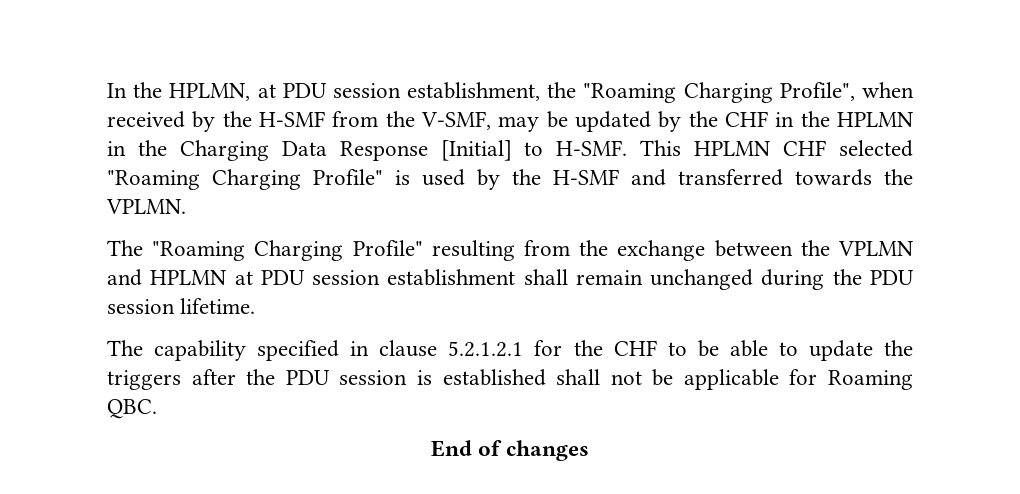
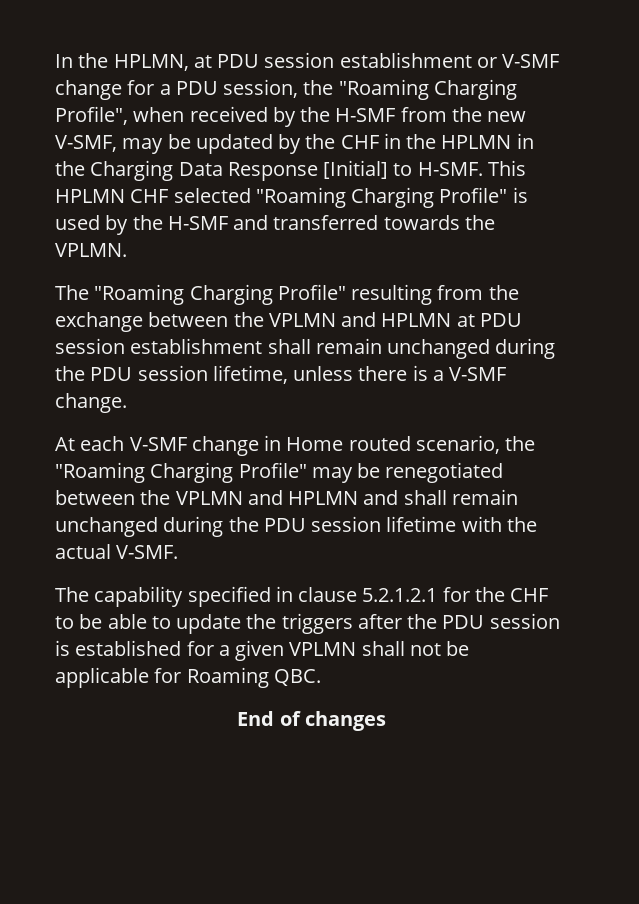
- In the HPLMN, at PDU session establishment, the "Roaming Charging Profile", when received by the H-SMF from the V-SMF, may be updated by the CHF in the HPLMN in the Charging Data Response [Initial] to H-SMF.
+ In the HPLMN, at PDU session establishment or V-SMF change for a PDU session, the "Roaming Charging Profile", when received by the H-SMF from the new V-SMF, may be updated by the CHF in the HPLMN in the Charging Data Response [Initial] to H-SMF.
- The "Roaming Charging Profile" resulting from the exchange between the VPLMN and HPLMN at PDU session establishment shall remain unchanged during the PDU session lifetime.
+ The "Roaming Charging Profile" resulting from the exchange between the VPLMN and HPLMN at PDU session establishment shall remain unchanged during the PDU session lifetime, unless there is a V-SMF change.
+ At each V-SMF change in Home routed scenario, the "Roaming Charging Profile" may be renegotiated between the VPLMN and HPLMN and shall remain unchanged during the PDU session lifetime with the actual V-SMF.
- The capability specified in clause 5.2.1.2.1 for the CHF to be able to update the triggers after the PDU session is established shall not be applicable for Roaming QBC.
+ The capability specified in clause 5.2.1.2.1 for the CHF to be able to update the triggers after the PDU session is established for a given VPLMN shall not be applicable for Roaming QBC.

